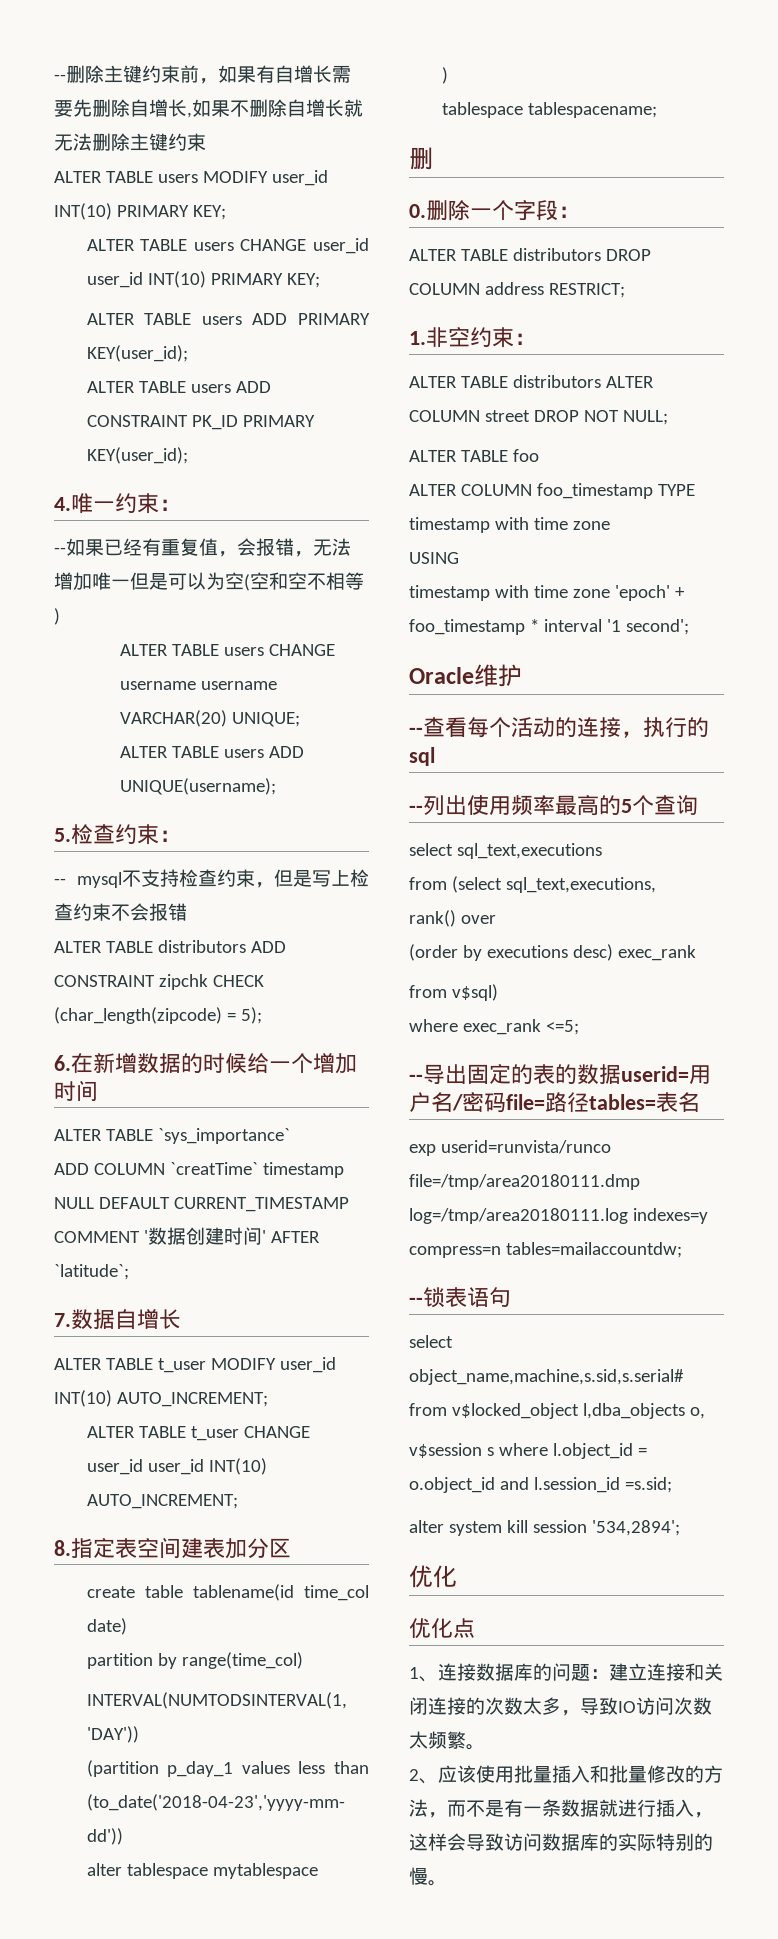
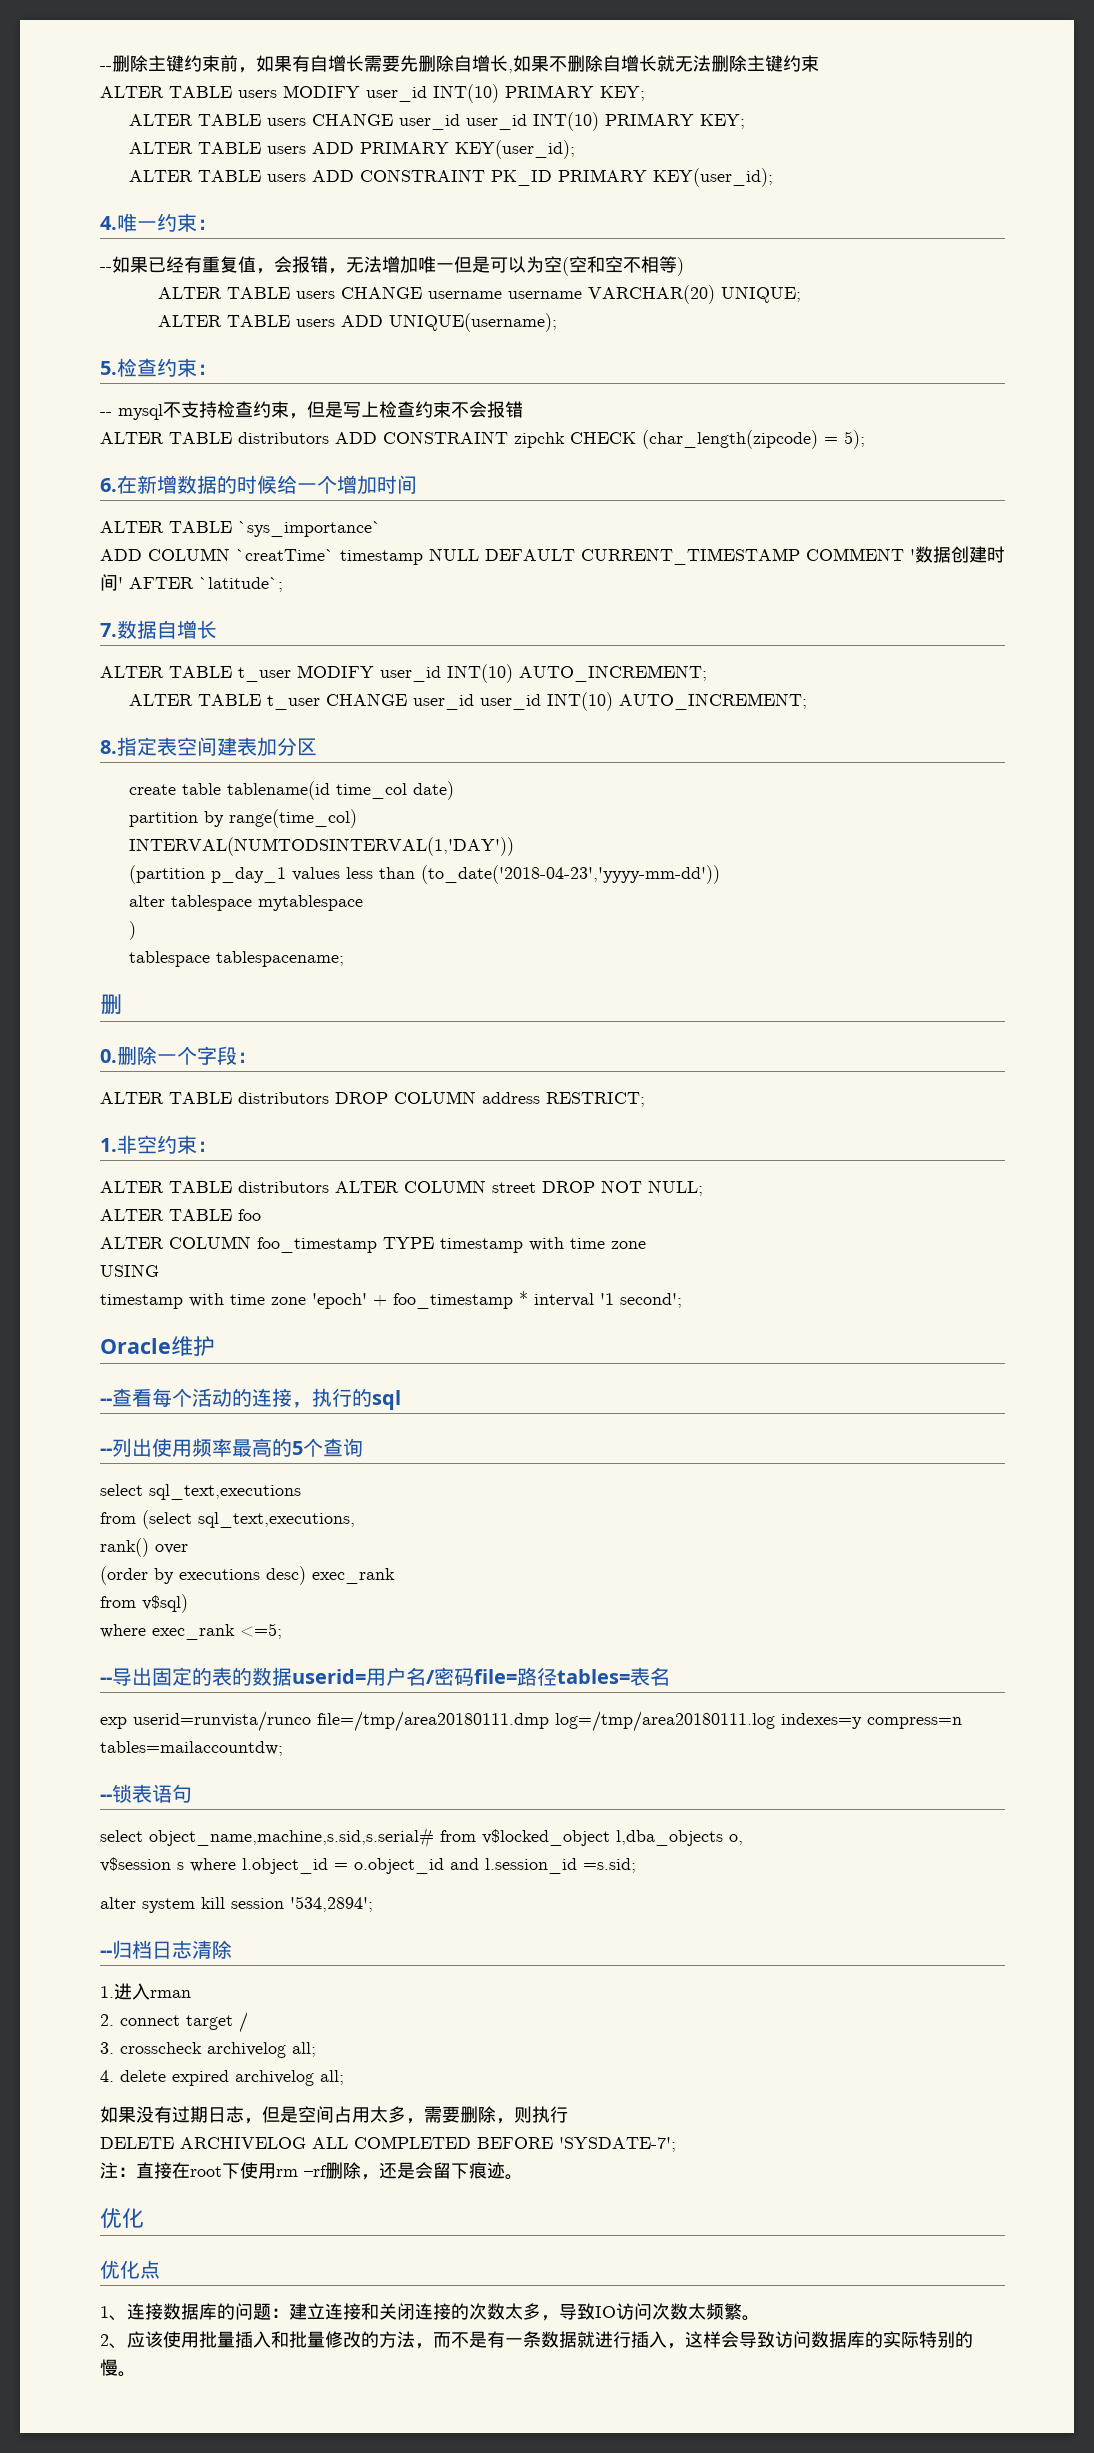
+ --归档日志清除
+ 1.进入rman
+ 2. connect target /
+ 3. crosscheck archivelog all;
+ 4. delete expired archivelog all;
+ 如果没有过期日志，但是空间占用太多，需要删除，则执行
+ DELETE ARCHIVELOG ALL COMPLETED BEFORE 'SYSDATE-7';
+ 注：直接在root下使用rm –rf删除，还是会留下痕迹。

